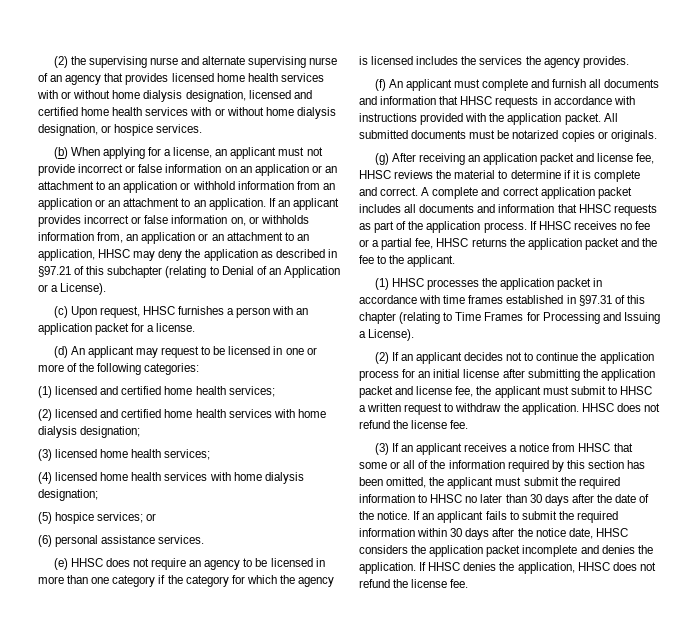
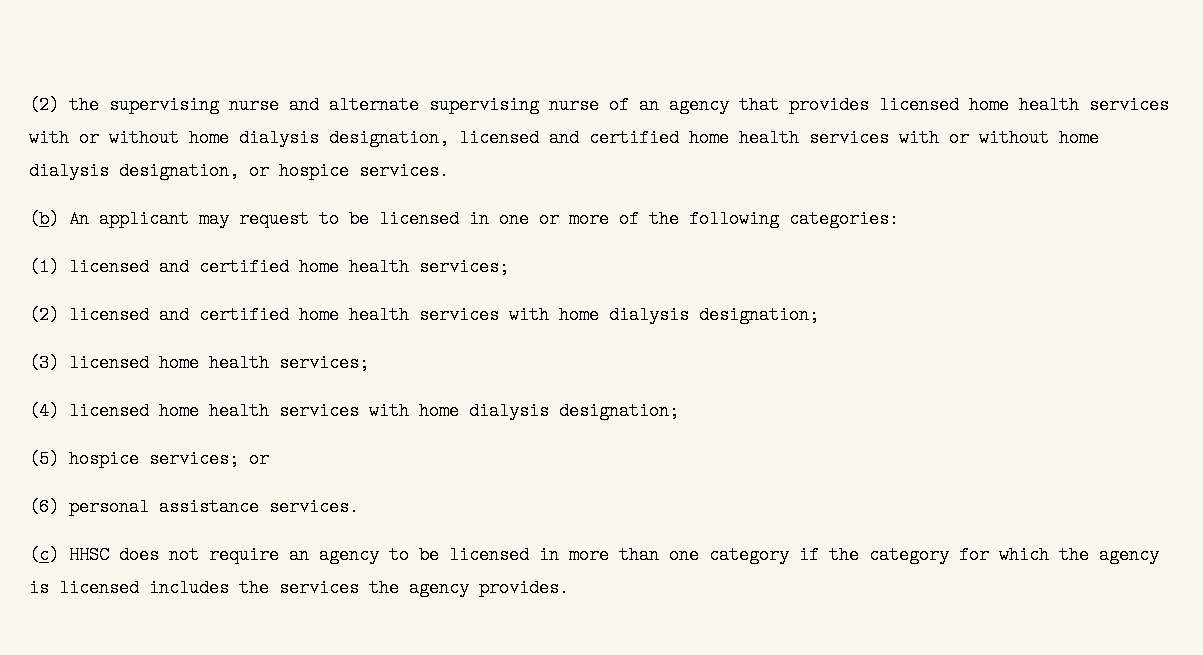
- (b) When applying for a license, an applicant must not provide incorrect or false information on an application or an attachment to an application or withhold information from an application or an attachment to an application. If an applicant provides incorrect or false information on, or withholds information from, an application or an attachment to an application, HHSC may deny the application as described in §97.21 of this subchapter (relating to Denial of an Application or a License).
- (c) Upon request, HHSC furnishes a person with an application packet for a license.
- (d) An applicant may request to be licensed in one or more of the following categories:
+ (b) An applicant may request to be licensed in one or more of the following categories:
- (e) HHSC does not require an agency to be licensed in more than one category if the category for which the agency is licensed includes the services the agency provides.
+ (c) HHSC does not require an agency to be licensed in more than one category if the category for which the agency is licensed includes the services the agency provides.
- (f) An applicant must complete and furnish all documents and information that HHSC requests in accordance with instructions provided with the application packet. All submitted documents must be notarized copies or originals.
- (g) After receiving an application packet and license fee, HHSC reviews the material to determine if it is complete and correct. A complete and correct application packet includes all documents and information that HHSC requests as part of the application process. If HHSC receives no fee or a partial fee, HHSC returns the application packet and the fee to the applicant.
- (1) HHSC processes the application packet in accordance with time frames established in §97.31 of this chapter (relating to Time Frames for Processing and Issuing a License).
- (2) If an applicant decides not to continue the application process for an initial license after submitting the application packet and license fee, the applicant must submit to HHSC a written request to withdraw the application. HHSC does not refund the license fee.
- (3) If an applicant receives a notice from HHSC that some or all of the information required by this section has been omitted, the applicant must submit the required information to HHSC no later than 30 days after the date of the notice. If an applicant fails to submit the required information within 30 days after the notice date, HHSC considers the application packet incomplete and denies the application. If HHSC denies the application, HHSC does not refund the license fee.

